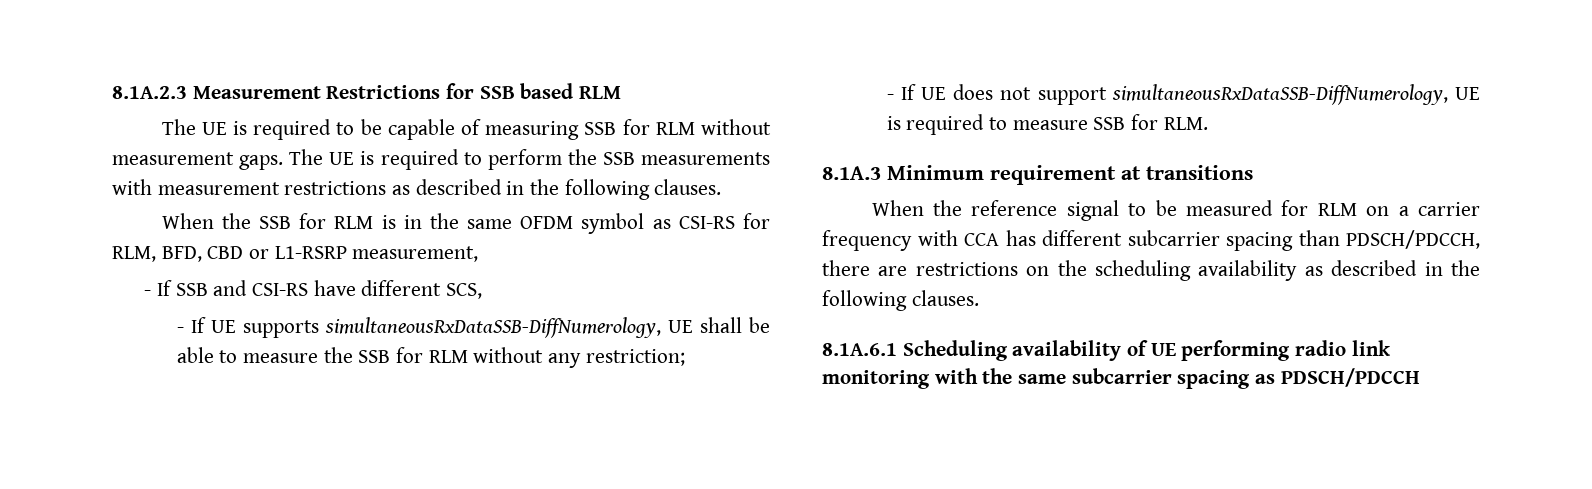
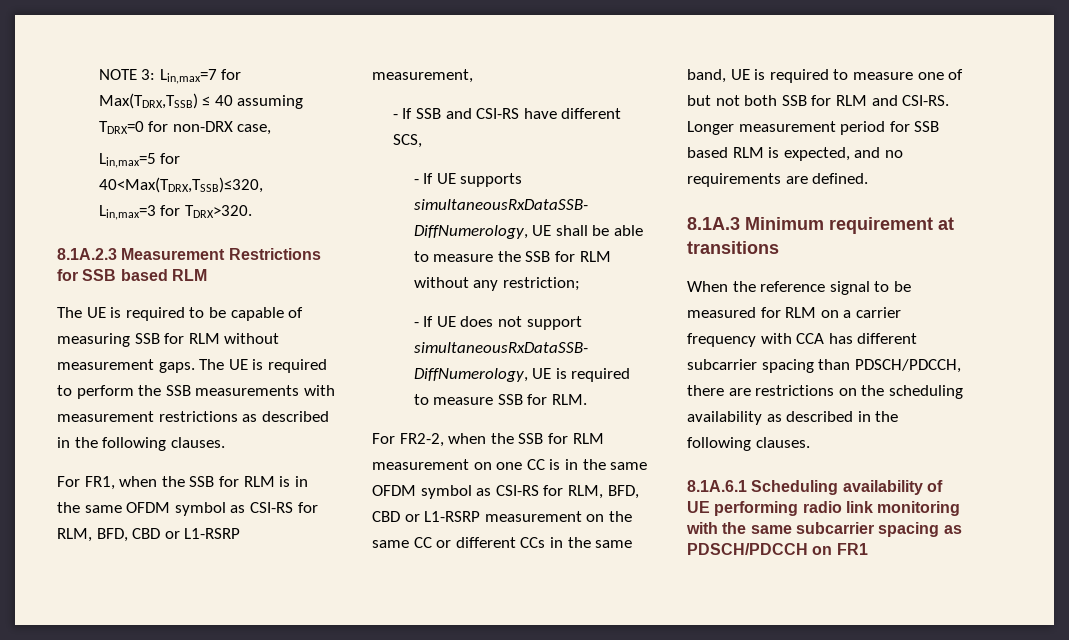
+ NOTE 3: Lin,max=7 for Max(TDRX,TSSB) ≤ 40 assuming TDRX=0 for non-DRX case,
+ Lin,max=5 for 40<Max(TDRX,TSSB)≤320,
+ Lin,max=3 for TDRX>320.
- When the SSB for RLM is in the same OFDM symbol as CSI-RS for RLM, BFD, CBD or L1-RSRP measurement,
+ For FR1, when the SSB for RLM is in the same OFDM symbol as CSI-RS for RLM, BFD, CBD or L1-RSRP measurement,
+ For FR2-2, when the SSB for RLM measurement on one CC is in the same OFDM symbol as CSI-RS for RLM, BFD, CBD or L1-RSRP measurement on the same CC or different CCs in the same band, UE is required to measure one of but not both SSB for RLM and CSI-RS. Longer measurement period for SSB based RLM is expected, and no requirements are defined.
- 8.1A.6.1 Scheduling availability of UE performing radio link monitoring with the same subcarrier spacing as PDSCH/PDCCH
+ 8.1A.6.1 Scheduling availability of UE performing radio link monitoring with the same subcarrier spacing as PDSCH/PDCCH on FR1

